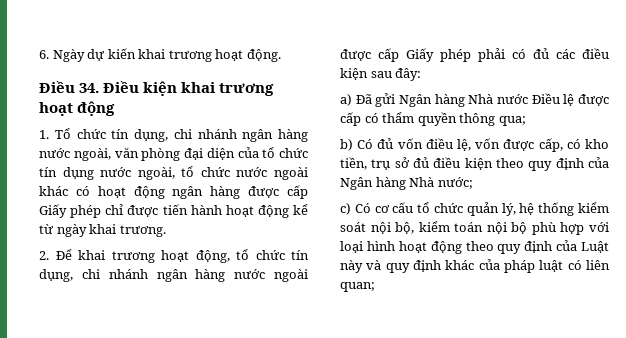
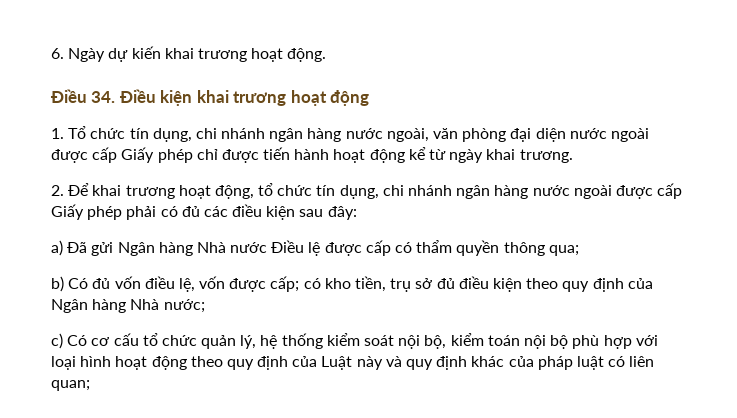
- 1. Tổ chức tín dụng, chi nhánh ngân hàng nước ngoài, văn phòng đại diện của tổ chức tín dụng nước ngoài, tổ chức nước ngoài khác có hoạt động ngân hàng được cấp Giấy phép chỉ được tiến hành hoạt động kể từ ngày khai trương.
+ 1. Tổ chức tín dụng, chi nhánh ngân hàng nước ngoài, văn phòng đại diện nước ngoài được cấp Giấy phép chỉ được tiến hành hoạt động kể từ ngày khai trương.
- b) Có đủ vốn điều lệ, vốn được cấp, có kho tiền, trụ sở đủ điều kiện theo quy định của Ngân hàng Nhà nước;
+ b) Có đủ vốn điều lệ, vốn được cấp; có kho tiền, trụ sở đủ điều kiện theo quy định của Ngân hàng Nhà nước;

